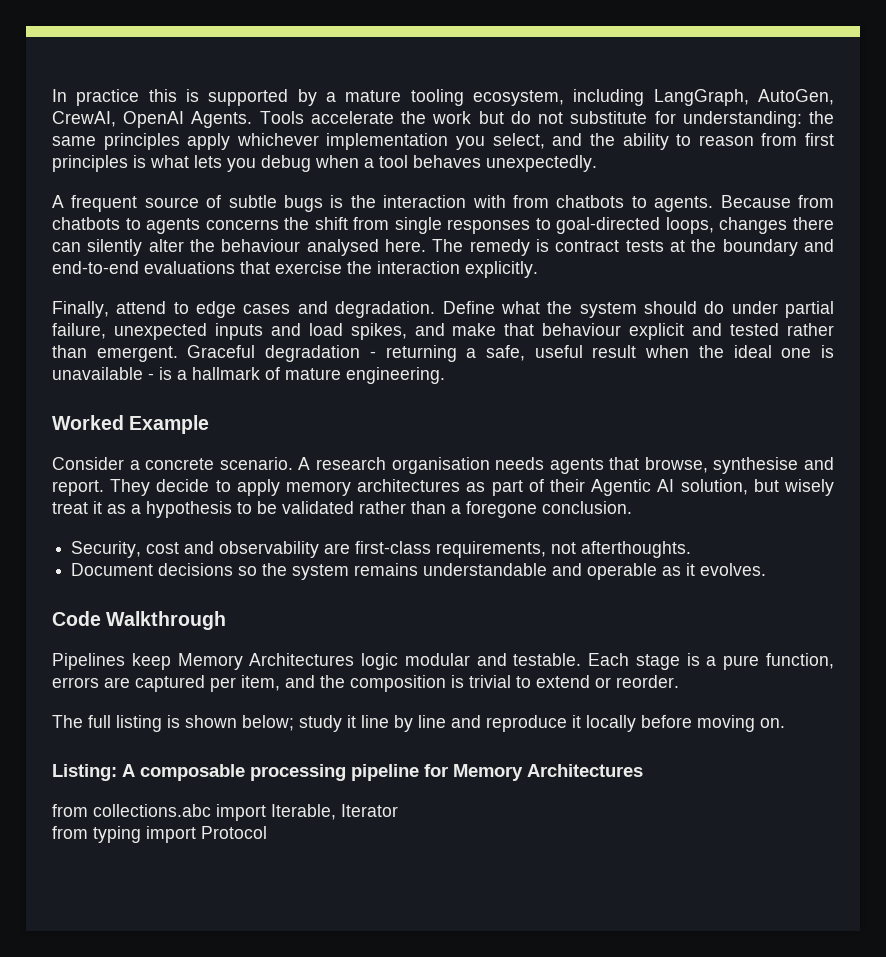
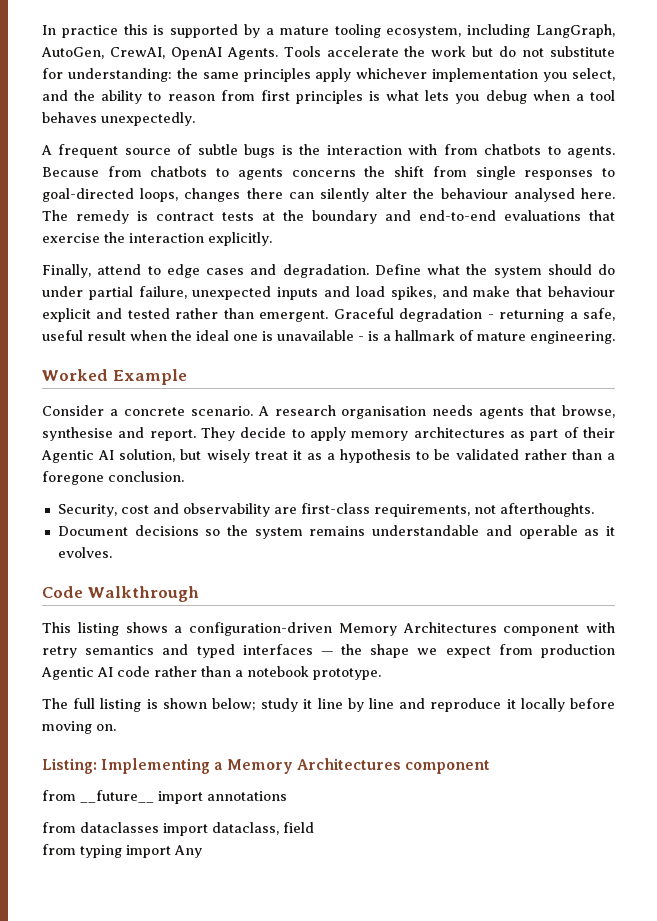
- Pipelines keep Memory Architectures logic modular and testable. Each stage is a pure function, errors are captured per item, and the composition is trivial to extend or reorder.
+ This listing shows a configuration-driven Memory Architectures component with retry semantics and typed interfaces — the shape we expect from production Agentic AI code rather than a notebook prototype.
- Listing: A composable processing pipeline for Memory Architectures
- from collections.abc import Iterable, Iterator
+ Listing: Implementing a Memory Architectures component
+ from __future__ import annotations
+ from dataclasses import dataclass, field
- from typing import Protocol
+ from typing import Any

